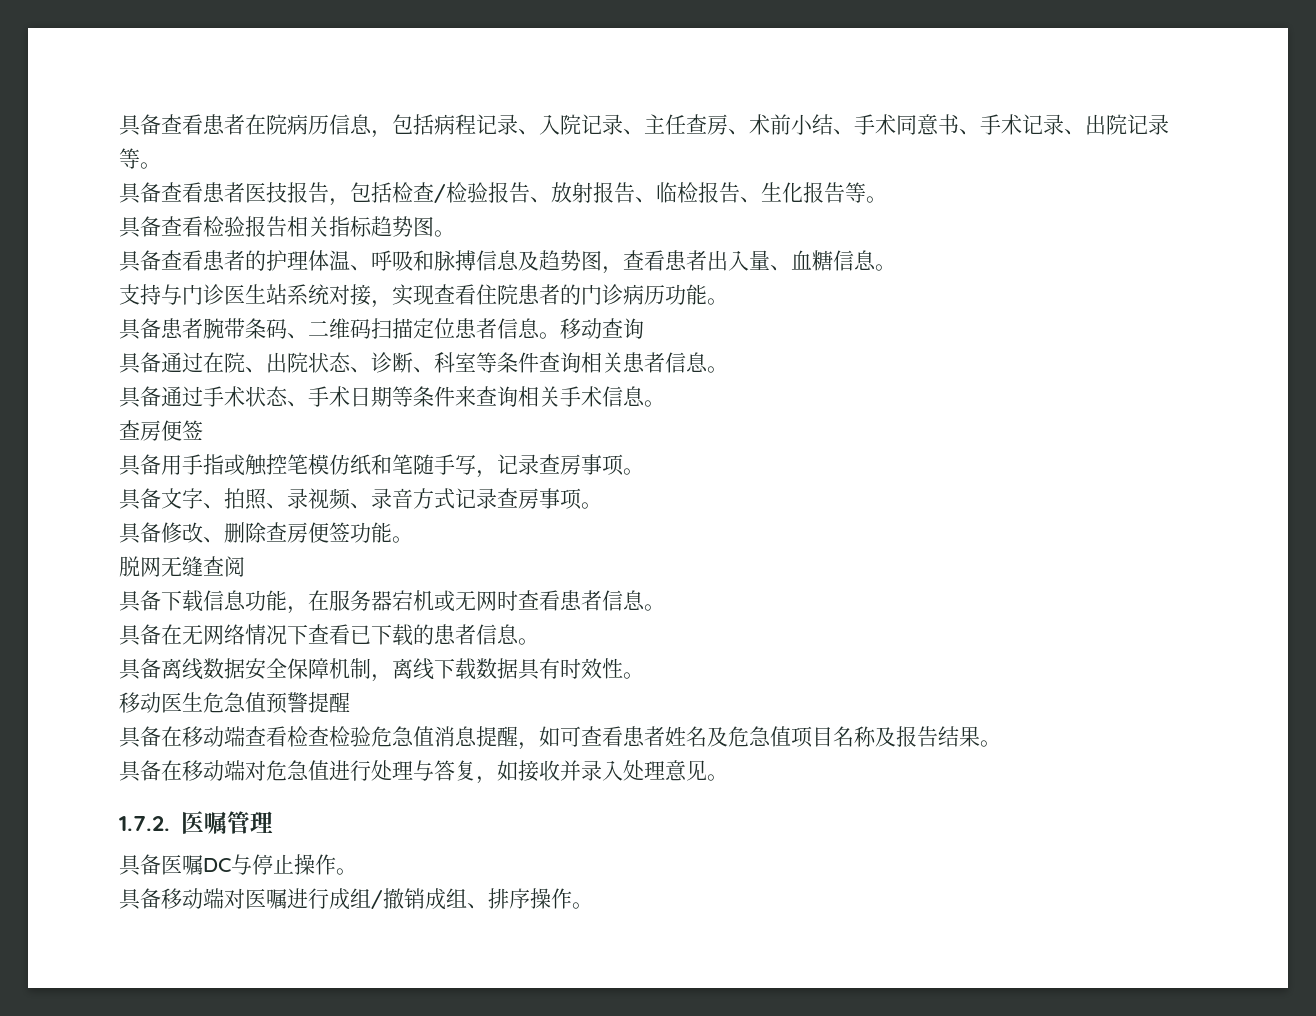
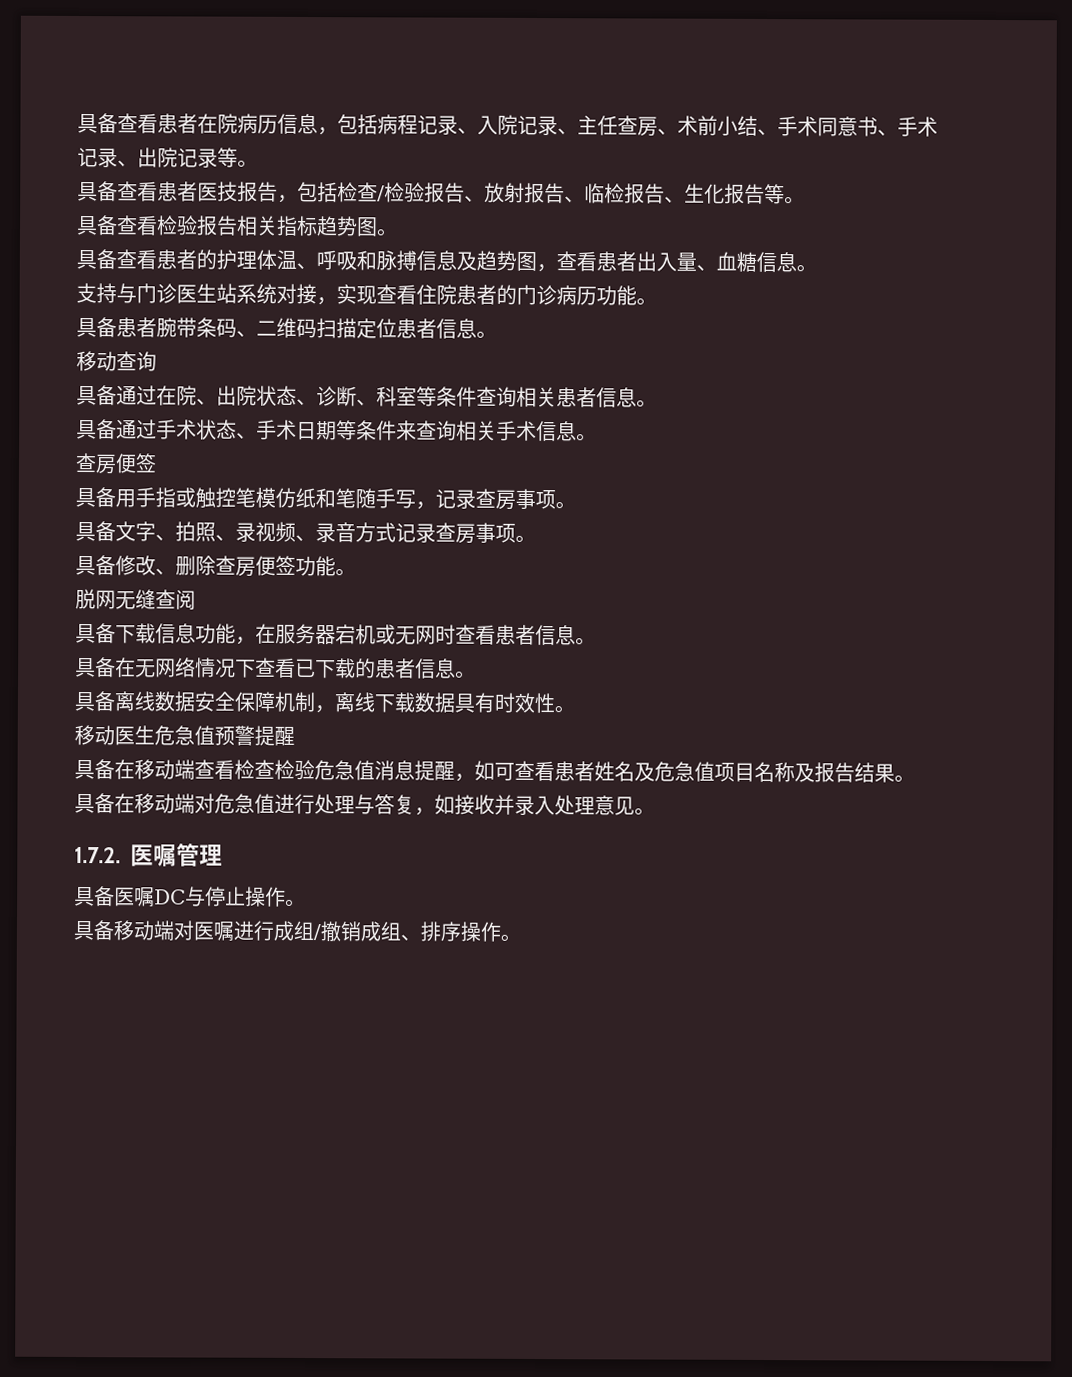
- 具备患者腕带条码、二维码扫描定位患者信息。移动查询
+ 具备患者腕带条码、二维码扫描定位患者信息。
+ 移动查询

